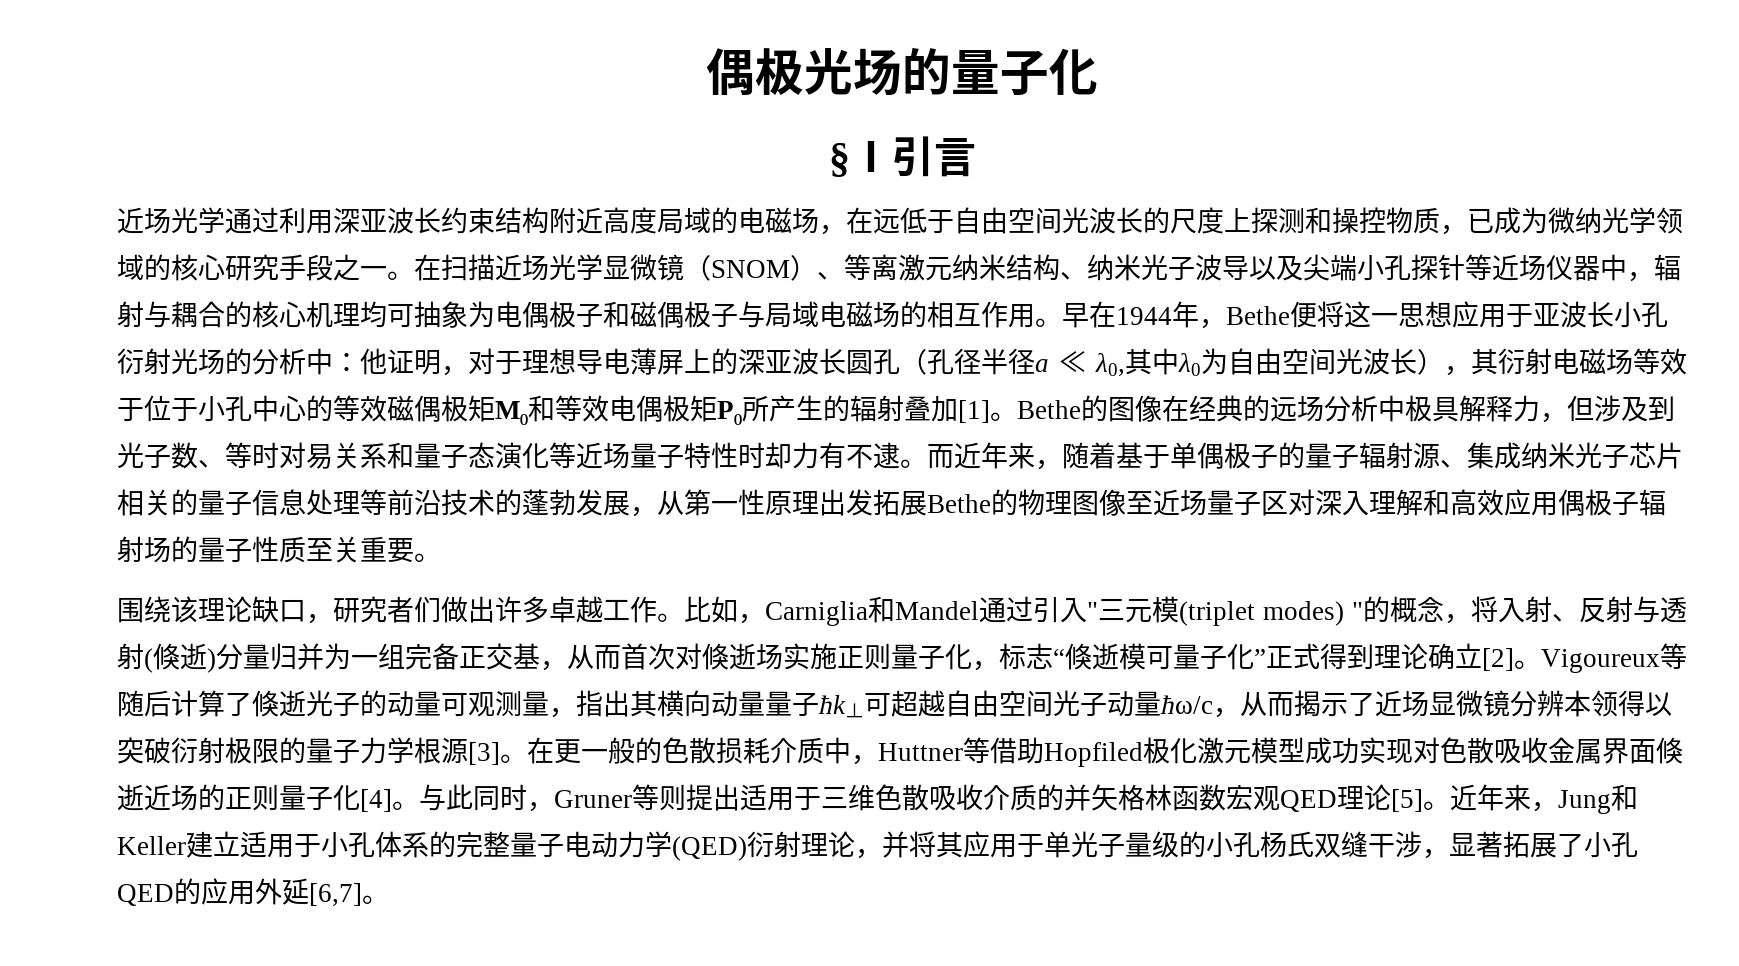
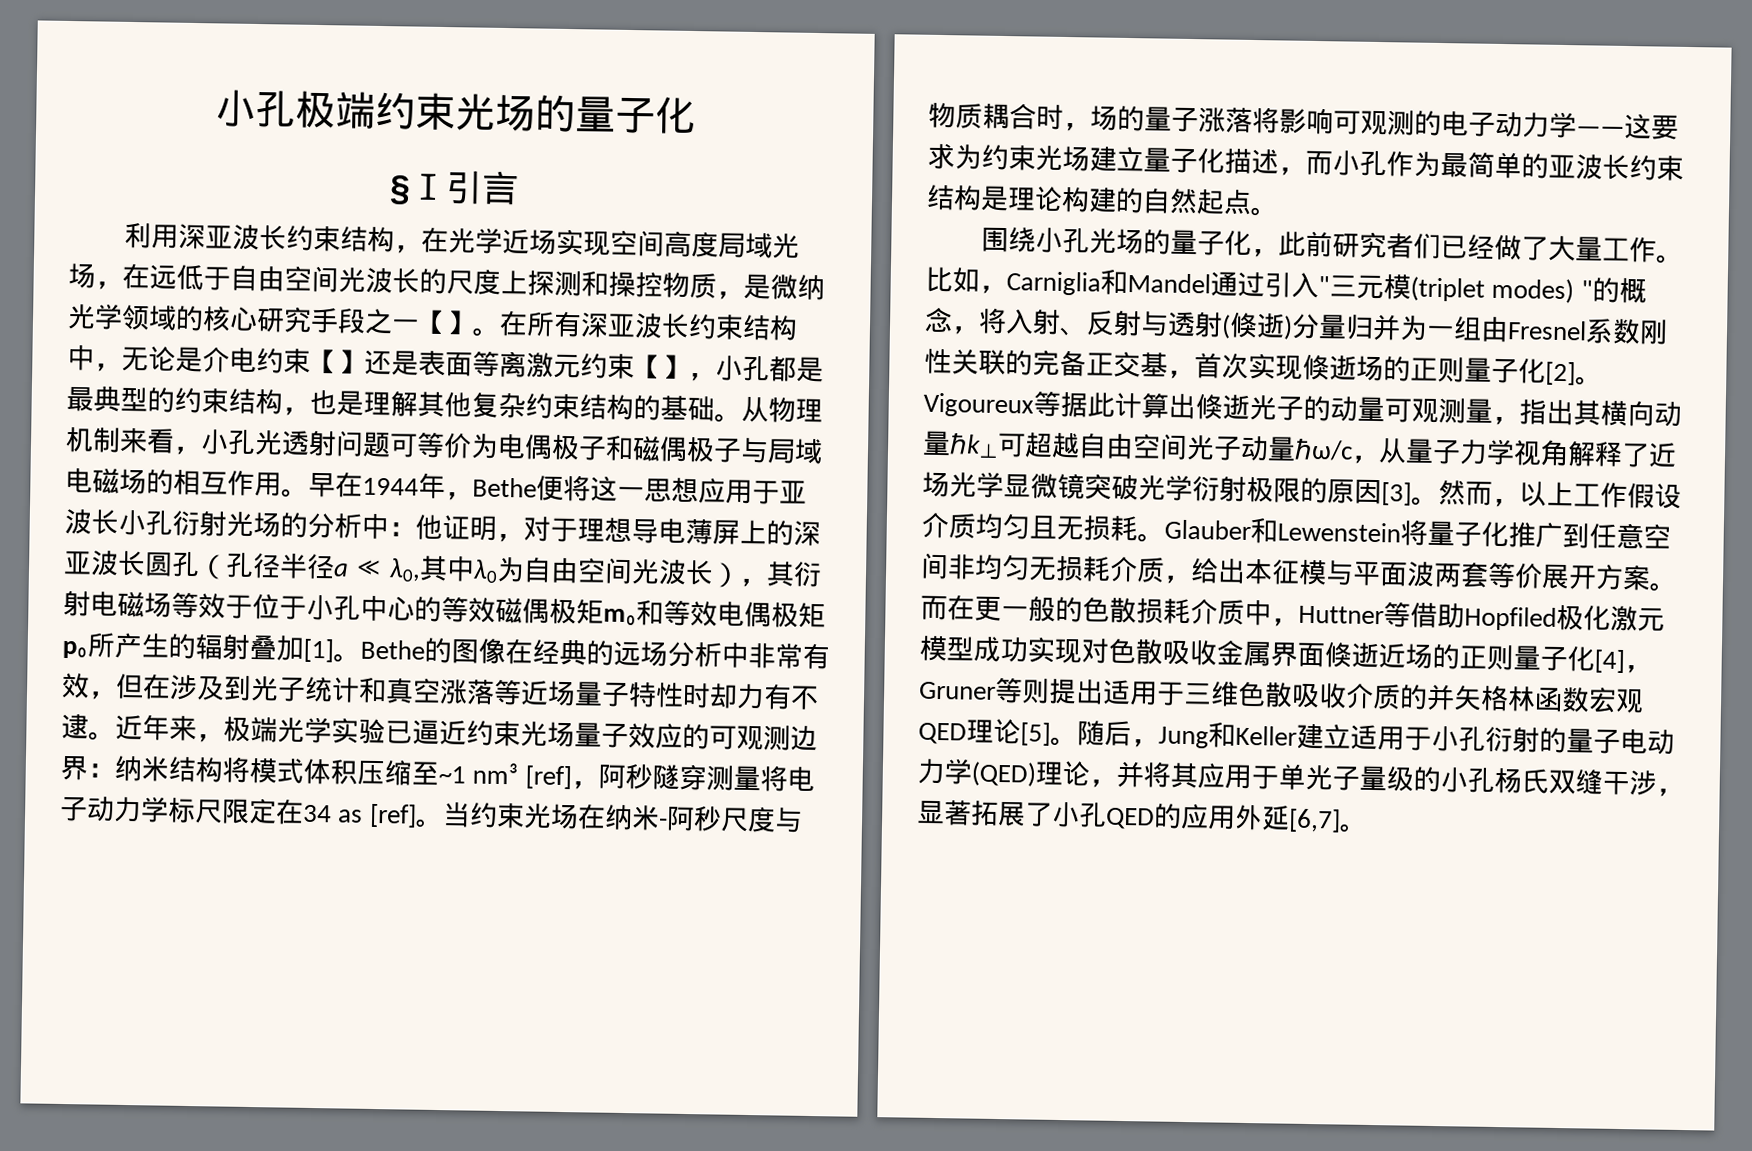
- 偶极光场的量子化
+ 小孔极端约束光场的量子化
- 近场光学通过利用深亚波长约束结构附近高度局域的电磁场，在远低于自由空间光波长的尺度上探测和操控物质，已成为微纳光学领域的核心研究手段之一。在扫描近场光学显微镜（SNOM）、等离激元纳米结构、纳米光子波导以及尖端小孔探针等近场仪器中，辐射与耦合的核心机理均可抽象为电偶极子和磁偶极子与局域电磁场的相互作用。
+ 利用深亚波长约束结构，在光学近场实现空间高度局域光场，在远低于自由空间光波长的尺度上探测和操控物质，是微纳光学领域的核心研究手段之一【】。在所有深亚波长约束结构中，无论是介电约束【】还是表面等离激元约束【】，小孔都是最典型的约束结构，也是理解其他复杂约束结构的基础。从物理机制来看，小孔光透射问题可等价为电偶极子和磁偶极子与局域电磁场的相互作用。
- 早在1944年，Bethe便将这一思想应用于亚波长小孔衍射光场的分析中：他证明，对于理想导电薄屏上的深亚波长圆孔（孔径半径a ≪ λ0,其中λ0为自由空间光波长），其衍射电磁场等效于位于小孔中心的等效磁偶极矩M₀和等效电偶极矩P₀所产生的辐射叠加[1]。
+ 早在1944年，Bethe便将这一思想应用于亚波长小孔衍射光场的分析中：他证明，对于理想导电薄屏上的深亚波长圆孔（孔径半径a ≪ λ0,其中λ0为自由空间光波长），其衍射电磁场等效于位于小孔中心的等效磁偶极矩m₀和等效电偶极矩p₀所产生的辐射叠加[1]。
- Bethe的图像在经典的远场分析中极具解释力，但涉及到光子数、等时对易关系和量子态演化等近场量子特性时却力有不逮。
+ Bethe的图像在经典的远场分析中非常有效，但在涉及到光子统计和真空涨落等近场量子特性时却力有不逮。
- 而近年来，随着基于单偶极子的量子辐射源、集成纳米光子芯片相关的量子信息处理等前沿技术的蓬勃发展，从第一性原理出发拓展Bethe的物理图像至近场量子区对深入理解和高效应用偶极子辐射场的量子性质至关重要。
- 围绕该理论缺口，研究者们做出许多卓越工作。
+ 近年来，极端光学实验已逼近约束光场量子效应的可观测边界：纳米结构将模式体积压缩至~1 nm³ [ref]，阿秒隧穿测量将电子动力学标尺限定在34 as [ref]。当约束光场在纳米-阿秒尺度与物质耦合时，场的量子涨落将影响可观测的电子动力学——这要求为约束光场建立量子化描述，而小孔作为最简单的亚波长约束结构是理论构建的自然起点。
+ 围绕小孔光场的量子化，此前研究者们已经做了大量工作。
- 比如，Carniglia和Mandel通过引入"三元模(triplet modes) "的概念，将入射、反射与透射(倏逝)分量归并为一组完备正交基，从而首次对倏逝场实施正则量子化，标志“倏逝模可量子化”正式得到理论确立[2]。
+ 比如，Carniglia和Mandel通过引入"三元模(triplet modes) "的概念，将入射、反射与透射(倏逝)分量归并为一组由Fresnel系数刚性关联的完备正交基，首次实现倏逝场的正则量子化[2]。
- Vigoureux等随后计算了倏逝光子的动量可观测量，指出其横向动量量子ℏk⊥可超越自由空间光子动量ℏω/c，从而揭示了近场显微镜分辨本领得以突破衍射极限的量子力学根源[3]。在更一般的色散损耗介质中，Huttner等借助Hopfiled极化激元模型成功实现对色散吸收金属界面倏逝近场的正则量子化[4]。与此同时，Gruner等则提出适用于三维色散吸收介质的并矢格林函数宏观QED理论[5]。
+ Vigoureux等据此计算出倏逝光子的动量可观测量，指出其横向动量ℏk⊥可超越自由空间光子动量ℏω/c，从量子力学视角解释了近场光学显微镜突破光学衍射极限的原因[3]。然而，以上工作假设介质均匀且无损耗。Glauber和Lewenstein将量子化推广到任意空间非均匀无损耗介质，给出本征模与平面波两套等价展开方案。而在更一般的色散损耗介质中，Huttner等借助Hopfiled极化激元模型成功实现对色散吸收金属界面倏逝近场的正则量子化[4]，Gruner等则提出适用于三维色散吸收介质的并矢格林函数宏观QED理论[5]。
- 近年来，Jung和Keller建立适用于小孔体系的完整量子电动力学(QED)衍射理论，并将其应用于单光子量级的小孔杨氏双缝干涉，显著拓展了小孔QED的应用外延[6,7]。
+ 随后，Jung和Keller建立适用于小孔衍射的量子电动力学(QED)理论，并将其应用于单光子量级的小孔杨氏双缝干涉，显著拓展了小孔QED的应用外延[6,7]。

